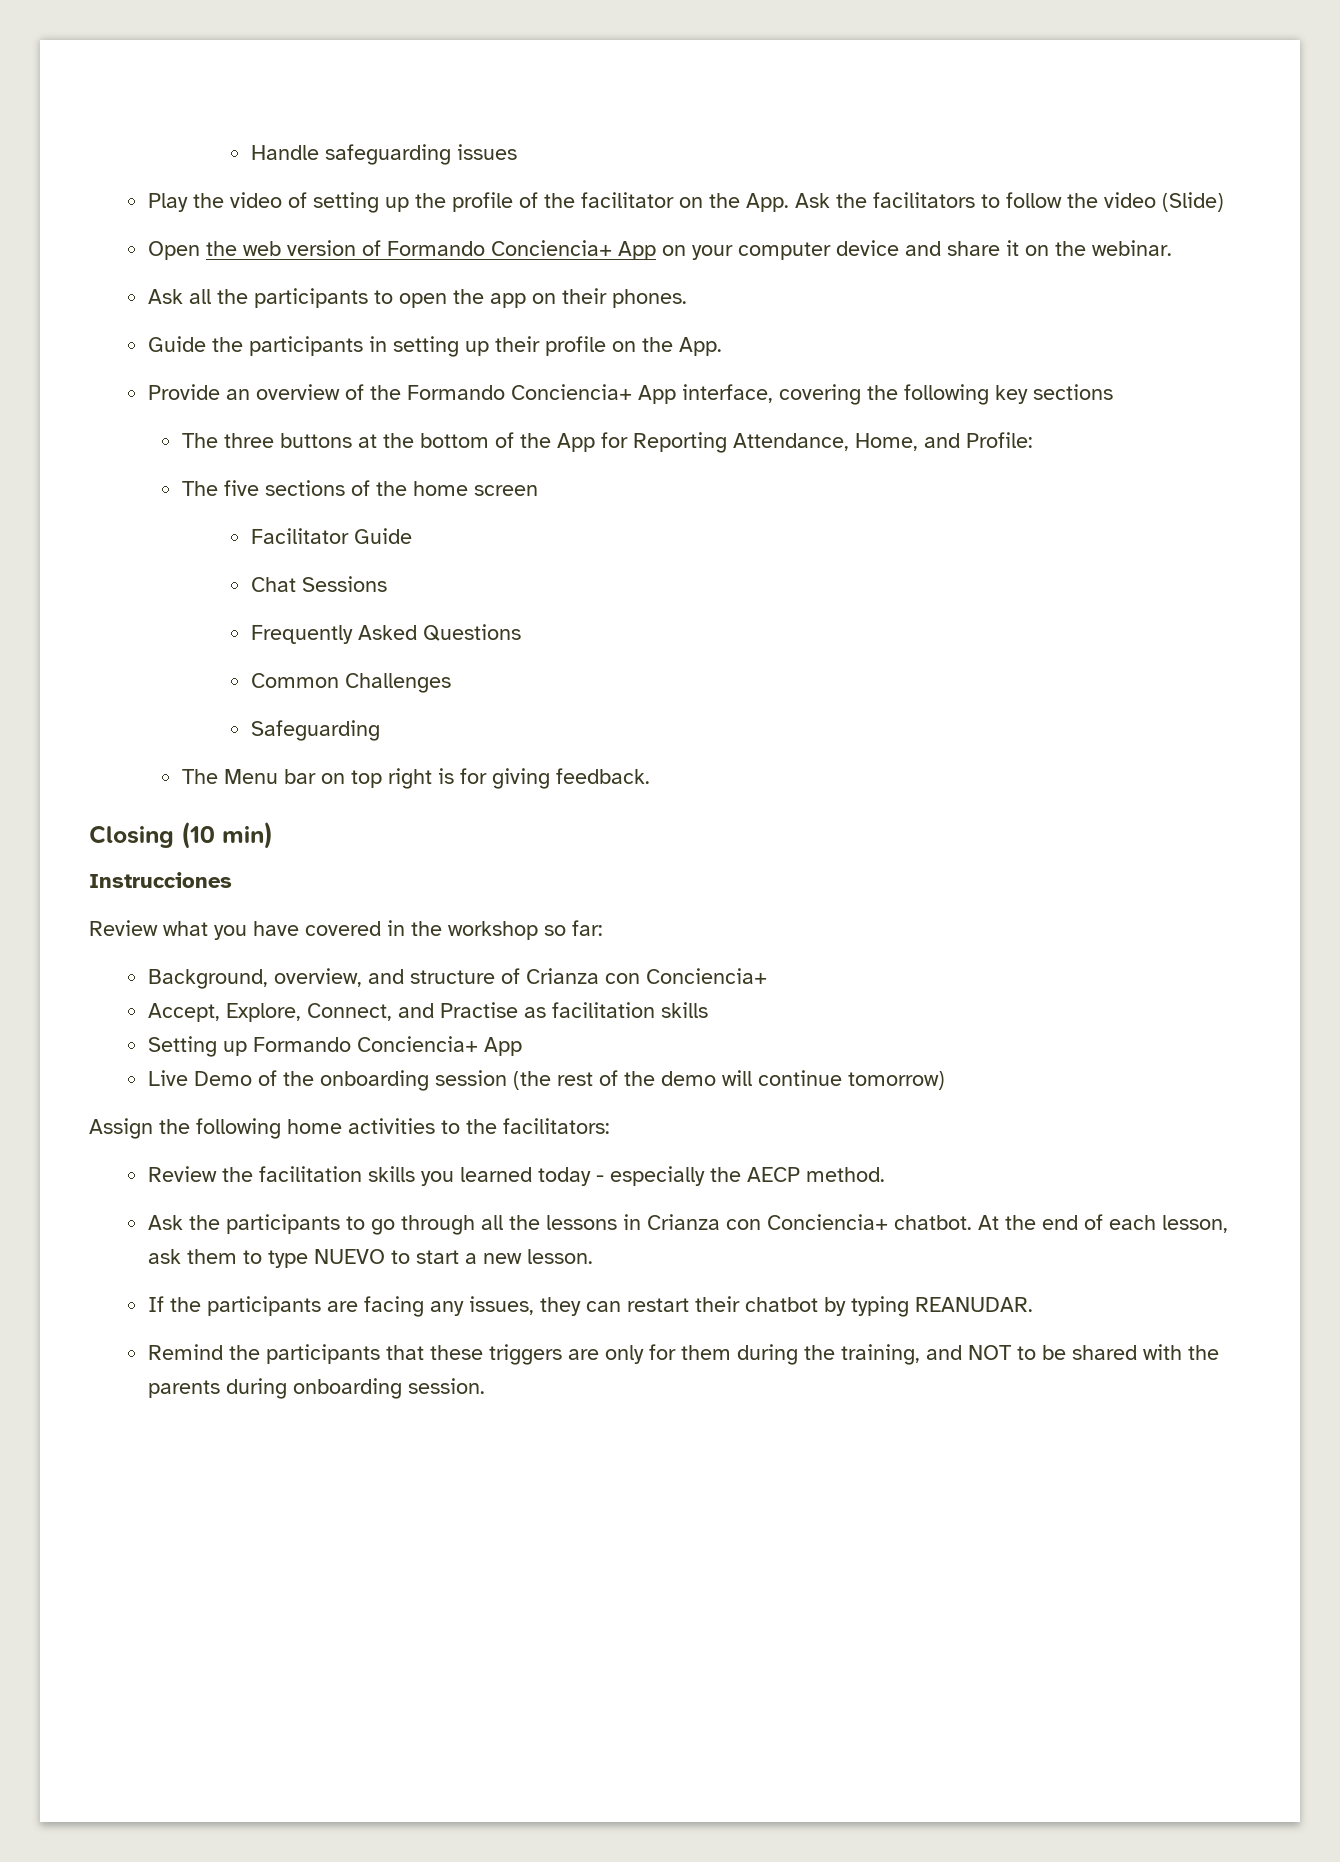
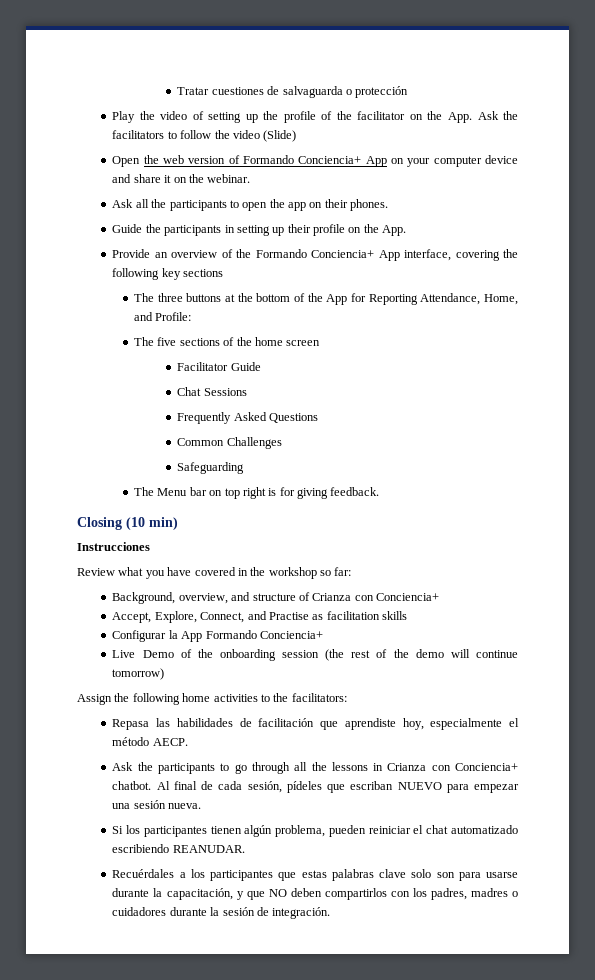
- Handle safeguarding issues
+ Tratar cuestiones de salvaguarda o protección
- Setting up Formando Conciencia+ App
+ Configurar la App Formando Conciencia+
- Review the facilitation skills you learned today - especially the AECP method.
+ Repasa las habilidades de facilitación que aprendiste hoy, especialmente el método AECP.
- At the end of each lesson, ask them to type NUEVO to start a new lesson.
- If the participants are facing any issues, they can restart their chatbot by typing REANUDAR.
- Remind the participants that these triggers are only for them during the training, and NOT to be shared with the parents during onboarding session.
+ Al final de cada sesión, pídeles que escriban NUEVO para empezar una sesión nueva.
+ Si los participantes tienen algún problema, pueden reiniciar el chat automatizado escribiendo REANUDAR.
+ Recuérdales a los participantes que estas palabras clave solo son para usarse durante la capacitación, y que NO deben compartirlos con los padres, madres o cuidadores durante la sesión de integración.

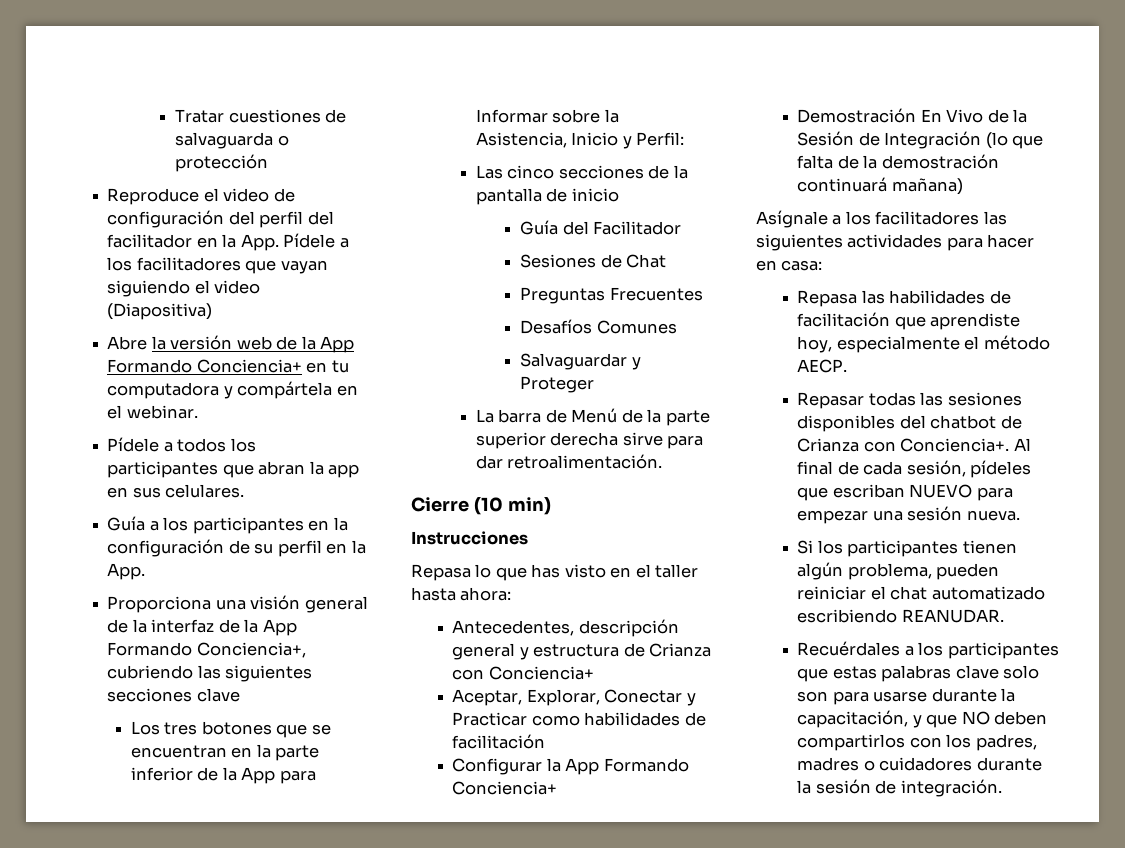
- Play the video of setting up the profile of the facilitator on the App. Ask the facilitators to follow the video (Slide)
- Open the web version of Formando Conciencia+ App on your computer device and share it on the webinar.
- Ask all the participants to open the app on their phones.
- Guide the participants in setting up their profile on the App.
- Provide an overview of the Formando Conciencia+ App interface, covering the following key sections
- The three buttons at the bottom of the App for Reporting Attendance, Home, and Profile:
- The five sections of the home screen
- Facilitator Guide
- Chat Sessions
- Frequently Asked Questions
- Common Challenges
- Safeguarding
- The Menu bar on top right is for giving feedback.
- Closing (10 min)
+ Reproduce el video de configuración del perfil del facilitador en la App. Pídele a los facilitadores que vayan siguiendo el video (Diapositiva)
+ Abre la versión web de la App Formando Conciencia+ en tu computadora y compártela en el webinar.
+ Pídele a todos los participantes que abran la app en sus celulares.
+ Guía a los participantes en la configuración de su perfil en la App.
+ Proporciona una visión general de la interfaz de la App Formando Conciencia+, cubriendo las siguientes secciones clave
+ Los tres botones que se encuentran en la parte inferior de la App para Informar sobre la Asistencia, Inicio y Perfil:
+ Las cinco secciones de la pantalla de inicio
+ Guía del Facilitador
+ Sesiones de Chat
+ Preguntas Frecuentes
+ Desafíos Comunes
+ Salvaguardar y Proteger
+ La barra de Menú de la parte superior derecha sirve para dar retroalimentación.
+ Cierre (10 min)
  Instrucciones
- Review what you have covered in the workshop so far:
- Background, overview, and structure of Crianza con Conciencia+
- Accept, Explore, Connect, and Practise as facilitation skills
+ Repasa lo que has visto en el taller hasta ahora:
+ Antecedentes, descripción general y estructura de Crianza con Conciencia+
+ Aceptar, Explorar, Conectar y Practicar como habilidades de facilitación
- Live Demo of the onboarding session (the rest of the demo will continue tomorrow)
- Assign the following home activities to the facilitators:
+ Demostración En Vivo de la Sesión de Integración (lo que falta de la demostración continuará mañana)
+ Asígnale a los facilitadores las siguientes actividades para hacer en casa:
- Ask the participants to go through all the lessons in Crianza con Conciencia+ chatbot.
+ Repasar todas las sesiones disponibles del chatbot de Crianza con Conciencia+.

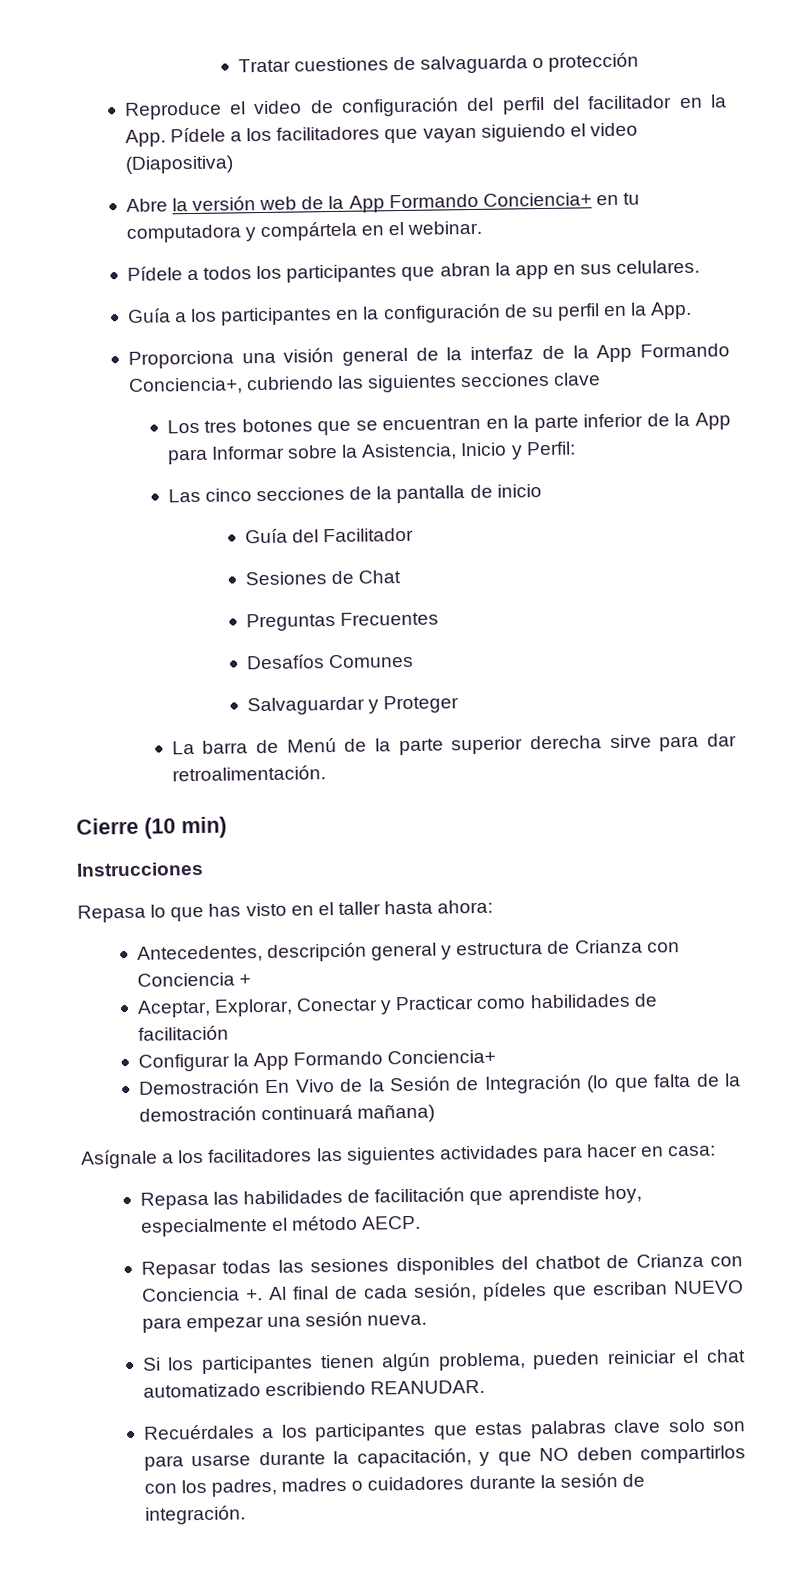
- Antecedentes, descripción general y estructura de Crianza con Conciencia+
+ Antecedentes, descripción general y estructura de Crianza con Conciencia +
- Repasar todas las sesiones disponibles del chatbot de Crianza con Conciencia+.
+ Repasar todas las sesiones disponibles del chatbot de Crianza con Conciencia +.

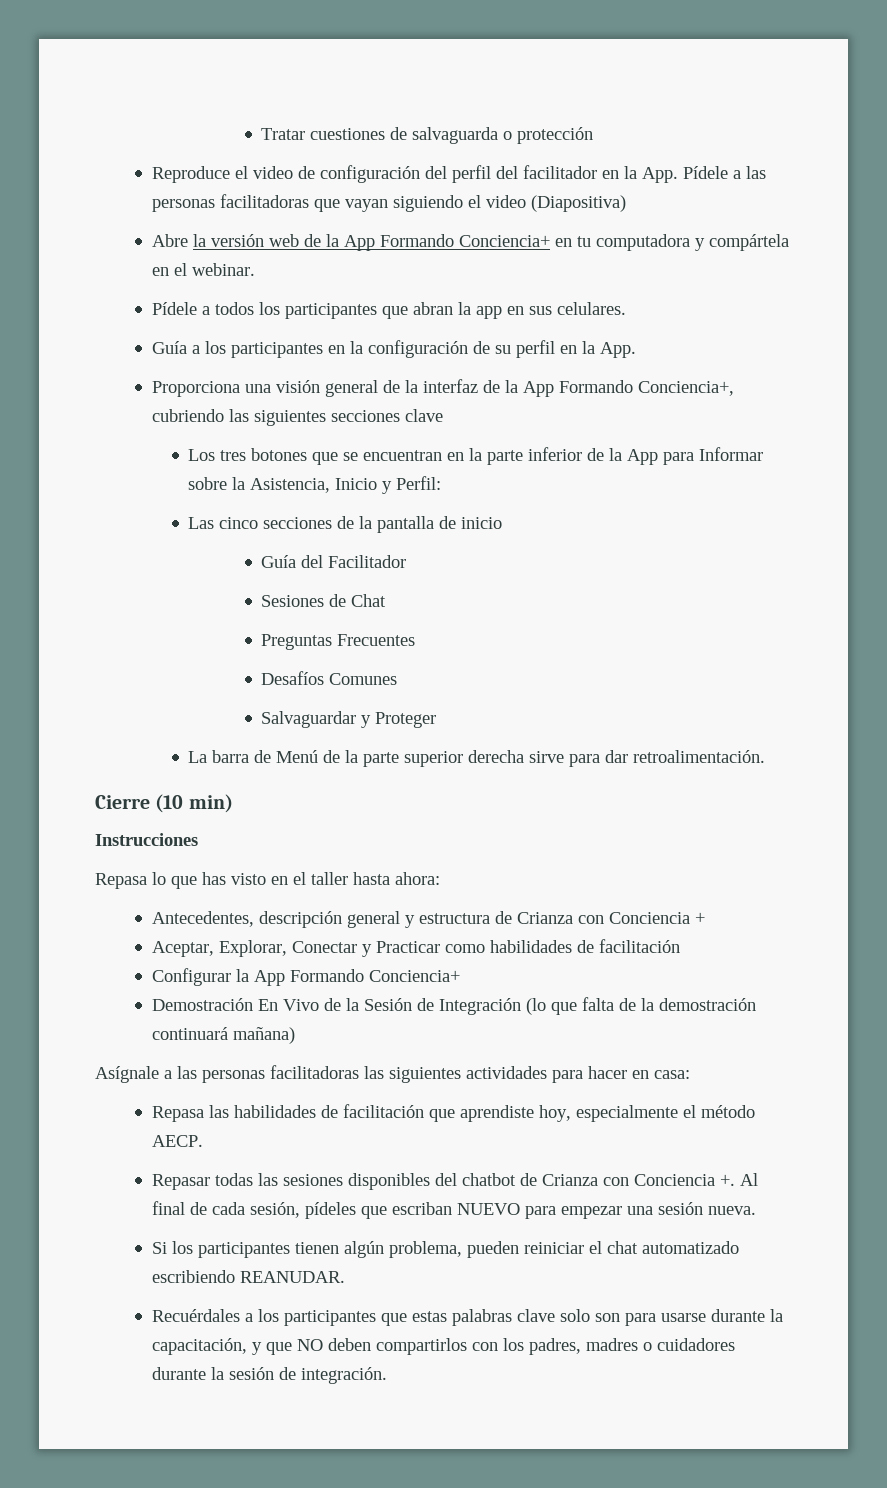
- Reproduce el video de configuración del perfil del facilitador en la App. Pídele a los facilitadores que vayan siguiendo el video (Diapositiva)
+ Reproduce el video de configuración del perfil del facilitador en la App. Pídele a las personas facilitadoras que vayan siguiendo el video (Diapositiva)
- Asígnale a los facilitadores las siguientes actividades para hacer en casa:
+ Asígnale a las personas facilitadoras las siguientes actividades para hacer en casa:

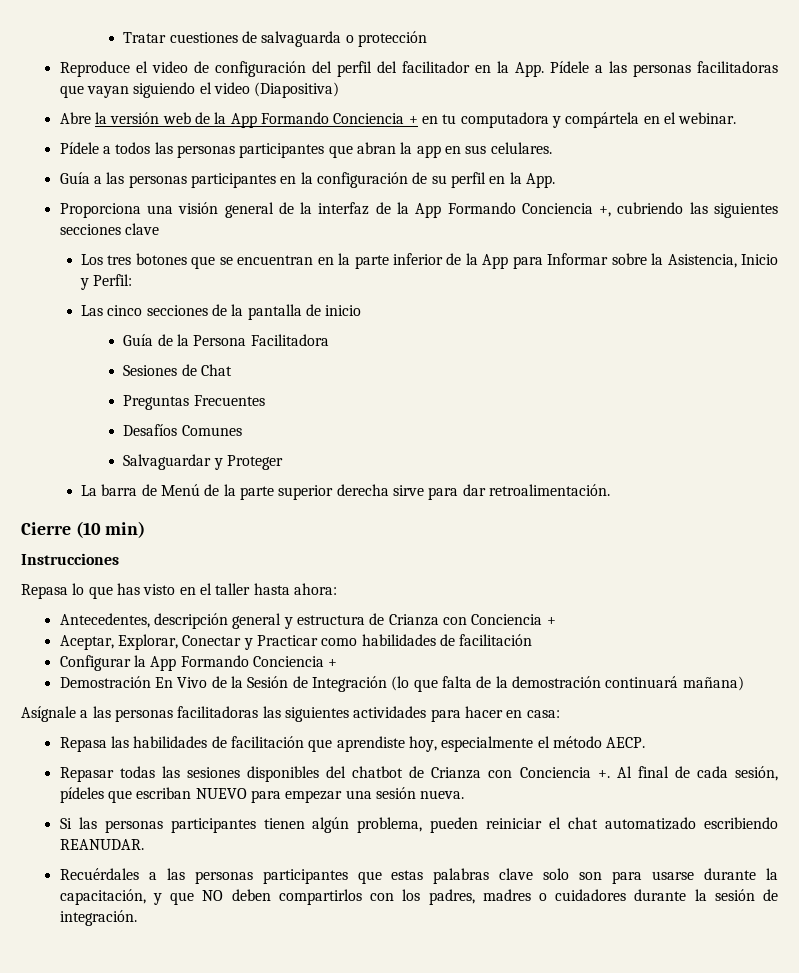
- Abre la versión web de la App Formando Conciencia+ en tu computadora y compártela en el webinar.
+ Abre la versión web de la App Formando Conciencia + en tu computadora y compártela en el webinar.
- Pídele a todos los participantes que abran la app en sus celulares.
+ Pídele a todos las personas participantes que abran la app en sus celulares.
- Guía a los participantes en la configuración de su perfil en la App.
+ Guía a las personas participantes en la configuración de su perfil en la App.
- Proporciona una visión general de la interfaz de la App Formando Conciencia+, cubriendo las siguientes secciones clave
+ Proporciona una visión general de la interfaz de la App Formando Conciencia +, cubriendo las siguientes secciones clave
- Guía del Facilitador
+ Guía de la Persona Facilitadora
- Configurar la App Formando Conciencia+
+ Configurar la App Formando Conciencia +
- Si los participantes tienen algún problema, pueden reiniciar el chat automatizado escribiendo REANUDAR.
+ Si las personas participantes tienen algún problema, pueden reiniciar el chat automatizado escribiendo REANUDAR.
- Recuérdales a los participantes que estas palabras clave solo son para usarse durante la capacitación, y que NO deben compartirlos con los padres, madres o cuidadores durante la sesión de integración.
+ Recuérdales a las personas participantes que estas palabras clave solo son para usarse durante la capacitación, y que NO deben compartirlos con los padres, madres o cuidadores durante la sesión de integración.

